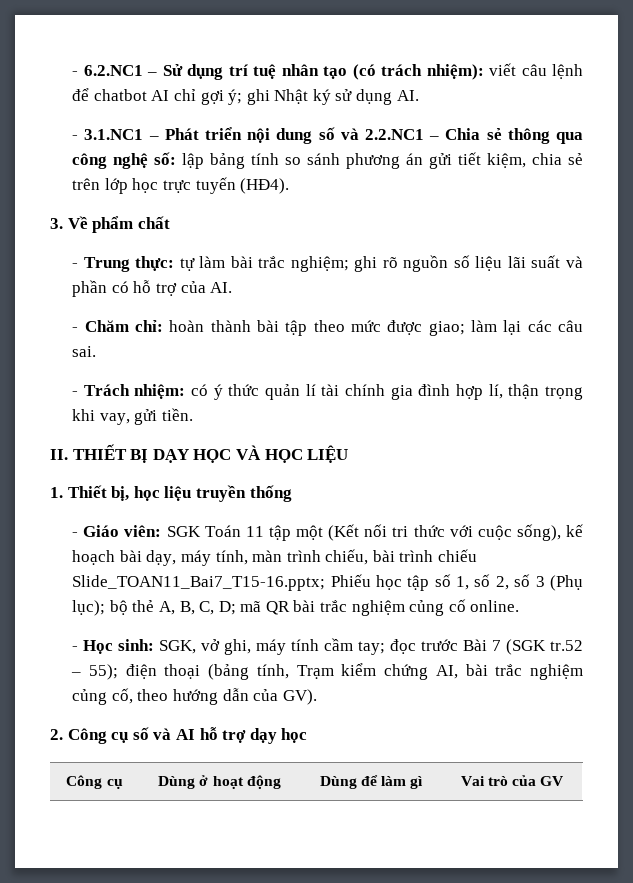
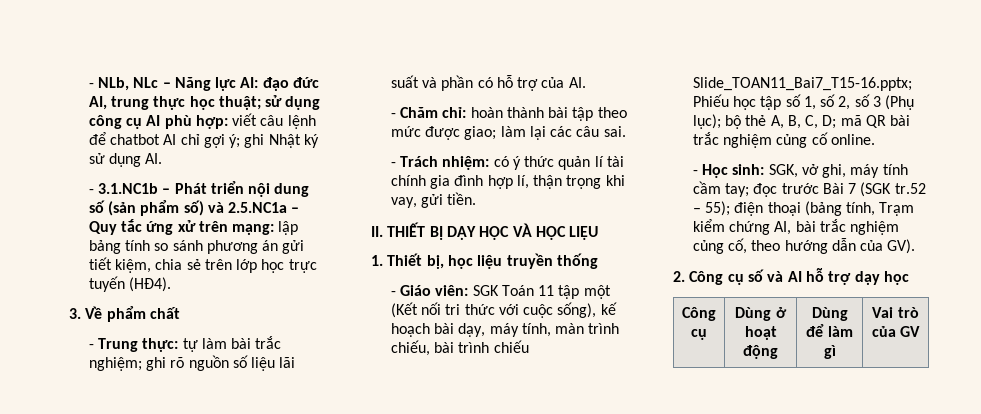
- - 6.2.NC1 – Sử dụng trí tuệ nhân tạo (có trách nhiệm): viết câu lệnh để chatbot AI chỉ gợi ý; ghi Nhật ký sử dụng AI.
+ - NLb, NLc – Năng lực AI: đạo đức AI, trung thực học thuật; sử dụng công cụ AI phù hợp: viết câu lệnh để chatbot AI chỉ gợi ý; ghi Nhật ký sử dụng AI.
- - 3.1.NC1 – Phát triển nội dung số và 2.2.NC1 – Chia sẻ thông qua công nghệ số: lập bảng tính so sánh phương án gửi tiết kiệm, chia sẻ trên lớp học trực tuyến (HĐ4).
+ - 3.1.NC1b – Phát triển nội dung số (sản phẩm số) và 2.5.NC1a – Quy tắc ứng xử trên mạng: lập bảng tính so sánh phương án gửi tiết kiệm, chia sẻ trên lớp học trực tuyến (HĐ4).

